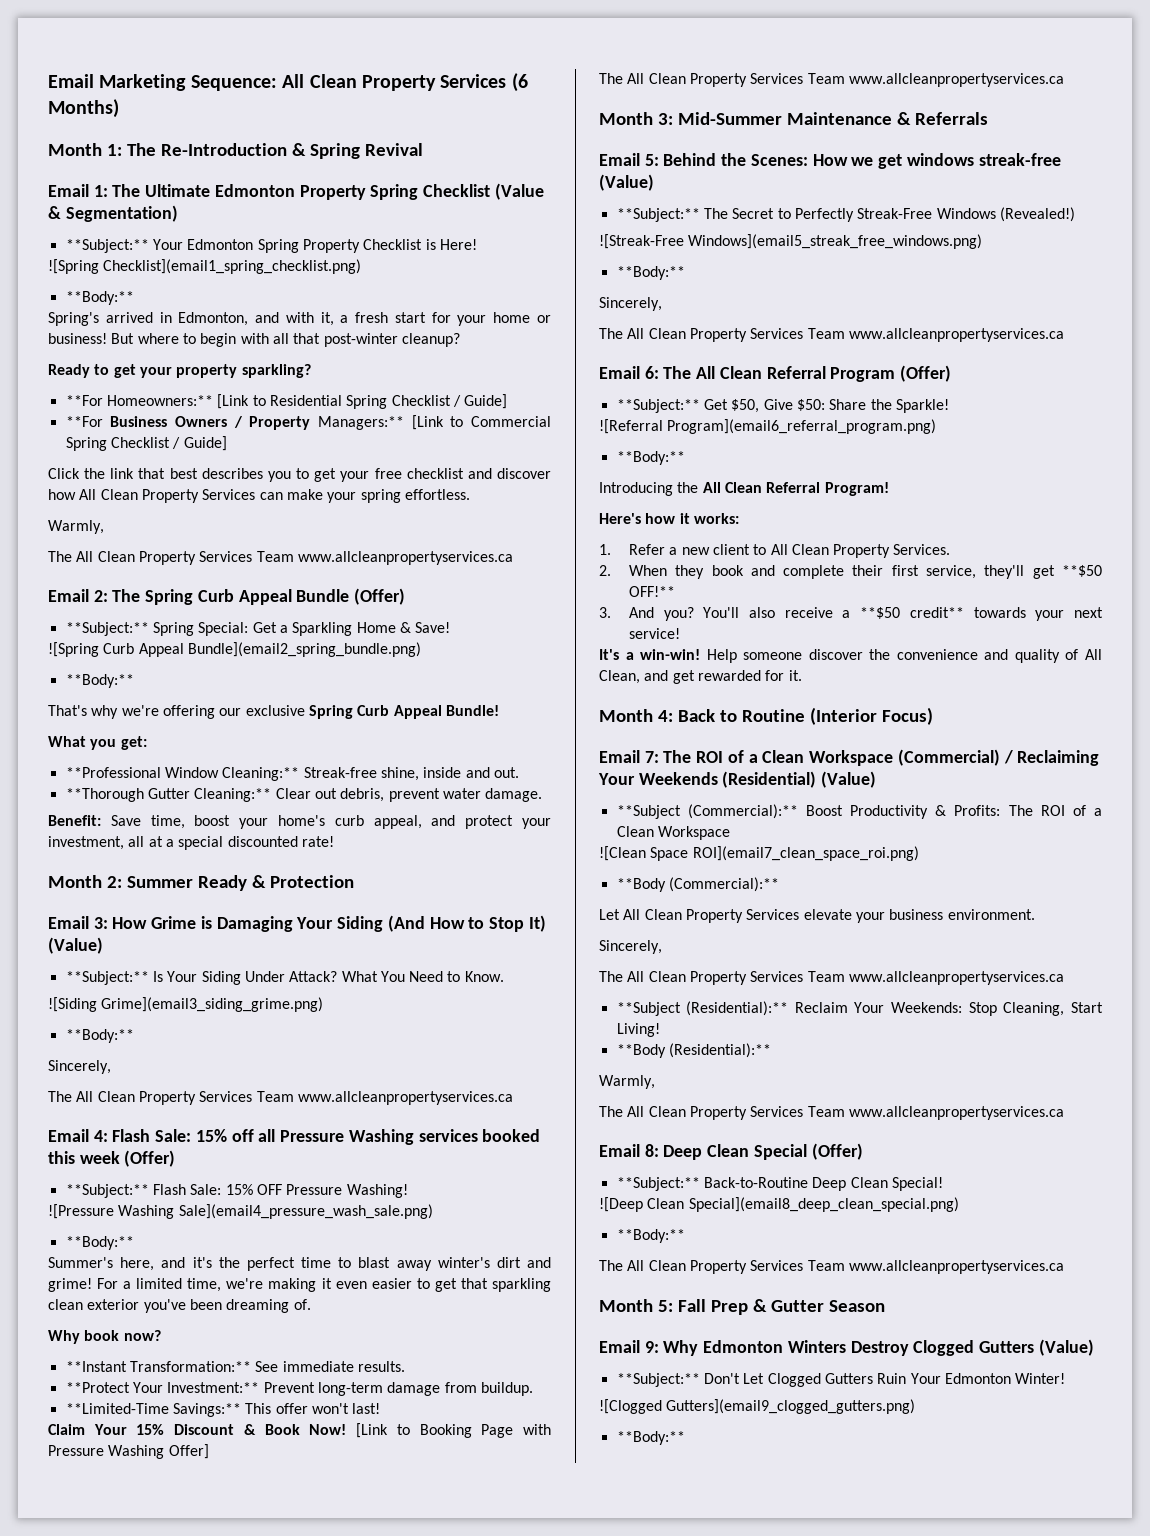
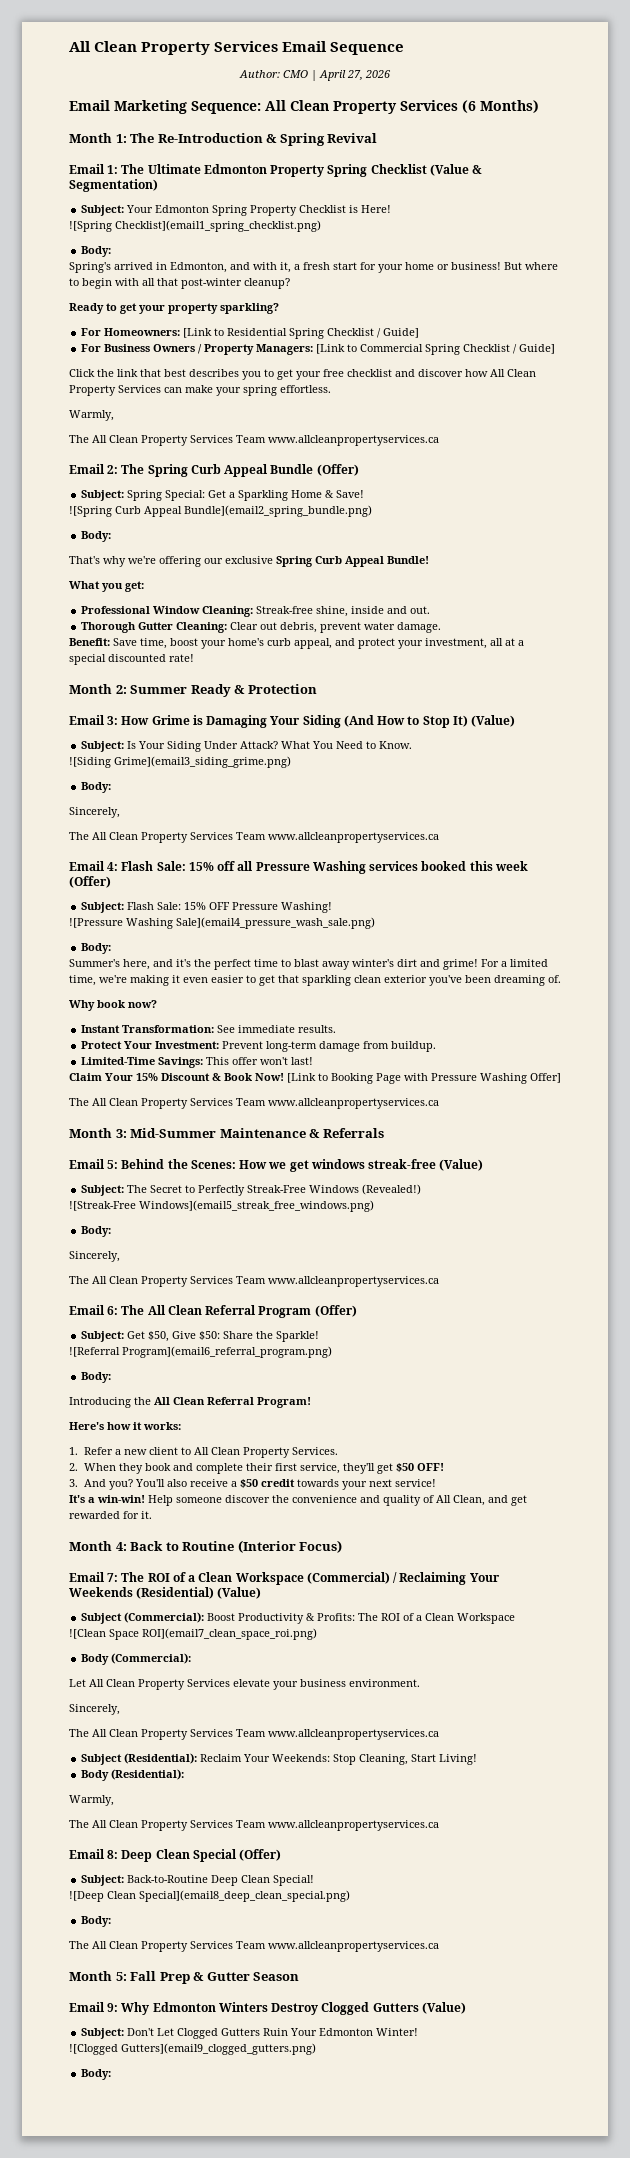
+ All Clean Property Services Email Sequence
+ Author: CMO | April 27, 2026
- **Subject:** Your Edmonton Spring Property Checklist is Here!
+ Subject: Your Edmonton Spring Property Checklist is Here!
  ![Spring Checklist](email1_spring_checklist.png)
- **Body:**
+ Body:
- **For Homeowners:** [Link to Residential Spring Checklist / Guide]
+ For Homeowners: [Link to Residential Spring Checklist / Guide]
- **For Business Owners / Property Managers:** [Link to Commercial Spring Checklist / Guide]
+ For Business Owners / Property Managers: [Link to Commercial Spring Checklist / Guide]
- **Subject:** Spring Special: Get a Sparkling Home & Save!
+ Subject: Spring Special: Get a Sparkling Home & Save!
  ![Spring Curb Appeal Bundle](email2_spring_bundle.png)
- **Body:**
+ Body:
- **Professional Window Cleaning:** Streak-free shine, inside and out.
+ Professional Window Cleaning: Streak-free shine, inside and out.
- **Thorough Gutter Cleaning:** Clear out debris, prevent water damage.
+ Thorough Gutter Cleaning: Clear out debris, prevent water damage.
- **Subject:** Is Your Siding Under Attack?
+ Subject: Is Your Siding Under Attack?
  ![Siding Grime](email3_siding_grime.png)
- **Body:**
+ Body:
- **Subject:** Flash Sale: 15% OFF Pressure Washing!
+ Subject: Flash Sale: 15% OFF Pressure Washing!
  ![Pressure Washing Sale](email4_pressure_wash_sale.png)
- **Body:**
+ Body:
- **Instant Transformation:** See immediate results.
+ Instant Transformation: See immediate results.
- **Protect Your Investment:** Prevent long-term damage from buildup.
+ Protect Your Investment: Prevent long-term damage from buildup.
- **Limited-Time Savings:** This offer won't last!
+ Limited-Time Savings: This offer won't last!
- **Subject:** The Secret to Perfectly Streak-Free Windows (Revealed!)
+ Subject: The Secret to Perfectly Streak-Free Windows (Revealed!)
  ![Streak-Free Windows](email5_streak_free_windows.png)
- **Body:**
+ Body:
- **Subject:** Get $50, Give $50: Share the Sparkle!
+ Subject: Get $50, Give $50: Share the Sparkle!
  ![Referral Program](email6_referral_program.png)
- **Body:**
+ Body:
- 2. When they book and complete their first service, they'll get **$50 OFF!**
+ 2. When they book and complete their first service, they'll get $50 OFF!
- You'll also receive a **$50 credit** towards your next service!
+ You'll also receive a $50 credit towards your next service!
- **Subject (Commercial):** Boost Productivity & Profits: The ROI of a Clean Workspace
+ Subject (Commercial): Boost Productivity & Profits: The ROI of a Clean Workspace
- **Body (Commercial):**
+ Body (Commercial):
- **Subject (Residential):** Reclaim Your Weekends: Stop Cleaning, Start Living!
+ Subject (Residential): Reclaim Your Weekends: Stop Cleaning, Start Living!
- **Body (Residential):**
+ Body (Residential):
- **Subject:** Back-to-Routine Deep Clean Special!
+ Subject: Back-to-Routine Deep Clean Special!
  ![Deep Clean Special](email8_deep_clean_special.png)
- **Body:**
+ Body:
- **Subject:** Don't Let Clogged Gutters Ruin Your Edmonton Winter!
+ Subject: Don't Let Clogged Gutters Ruin Your Edmonton Winter!
  ![Clogged Gutters](email9_clogged_gutters.png)
- **Body:**
+ Body:

